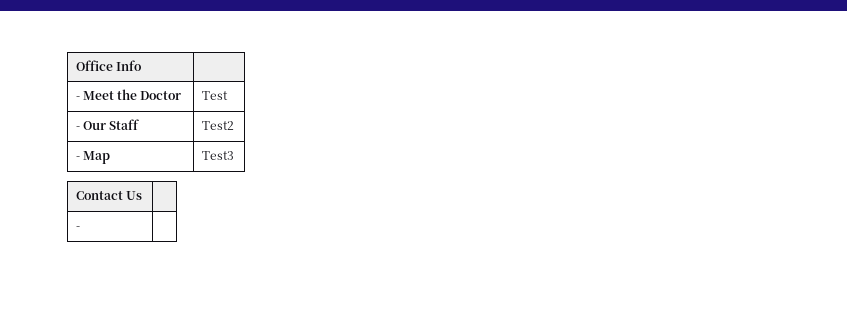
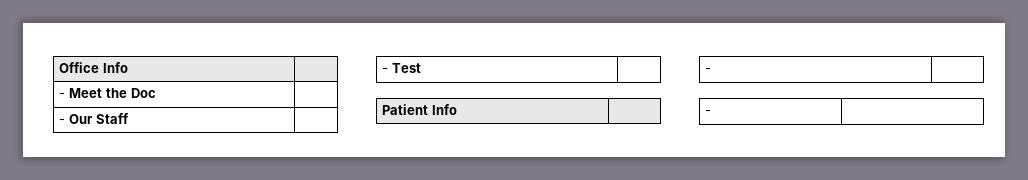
- - Meet the Doctor | Test
+ - Meet the Doc |
- - Our Staff | Test2
- - Map | Test3
- Contact Us |
+ - Our Staff |
+ - Test |
+ Patient Info |
+ - |

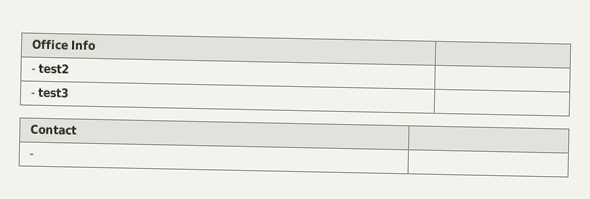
- - Meet the Doc |
- - Our Staff |
- - Test |
- Patient Info |
- - |
+ - test2 |
+ - test3 |
+ Contact |

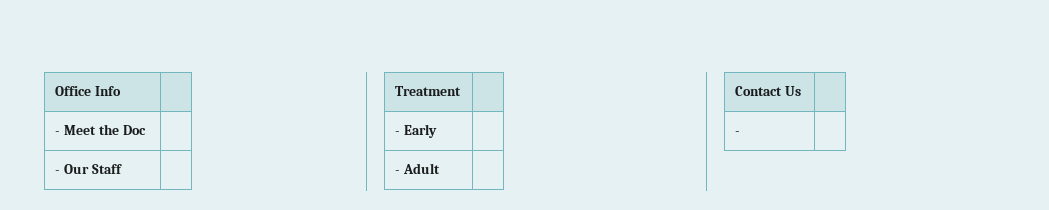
- - test2 |
- - test3 |
+ - Meet the Doc |
+ - Our Staff |
+ Treatment |
+ - Early |
+ - Adult |
- Contact |
+ Contact Us |

